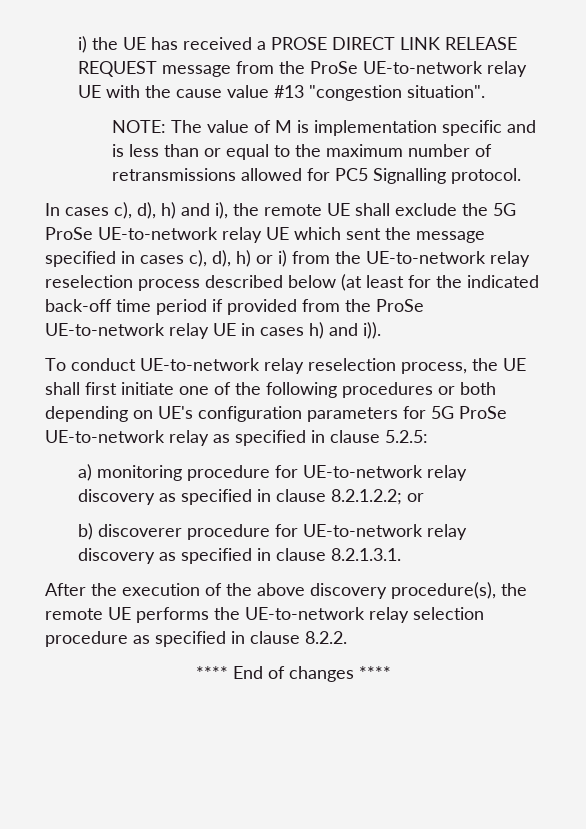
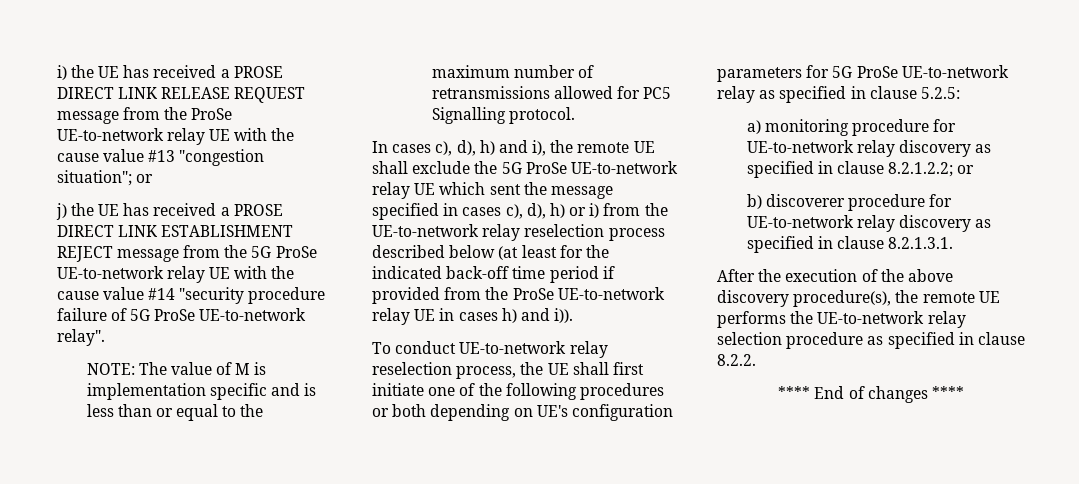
- i) the UE has received a PROSE DIRECT LINK RELEASE REQUEST message from the ProSe UE-to-network relay UE with the cause value #13 "congestion situation".
+ i) the UE has received a PROSE DIRECT LINK RELEASE REQUEST message from the ProSe UE-to-network relay UE with the cause value #13 "congestion situation"; or
+ j) the UE has received a PROSE DIRECT LINK ESTABLISHMENT REJECT message from the 5G ProSe UE-to-network relay UE with the cause value #14 "security procedure failure of 5G ProSe UE-to-network relay".

